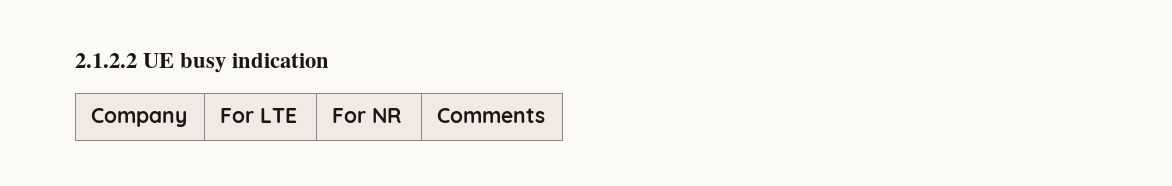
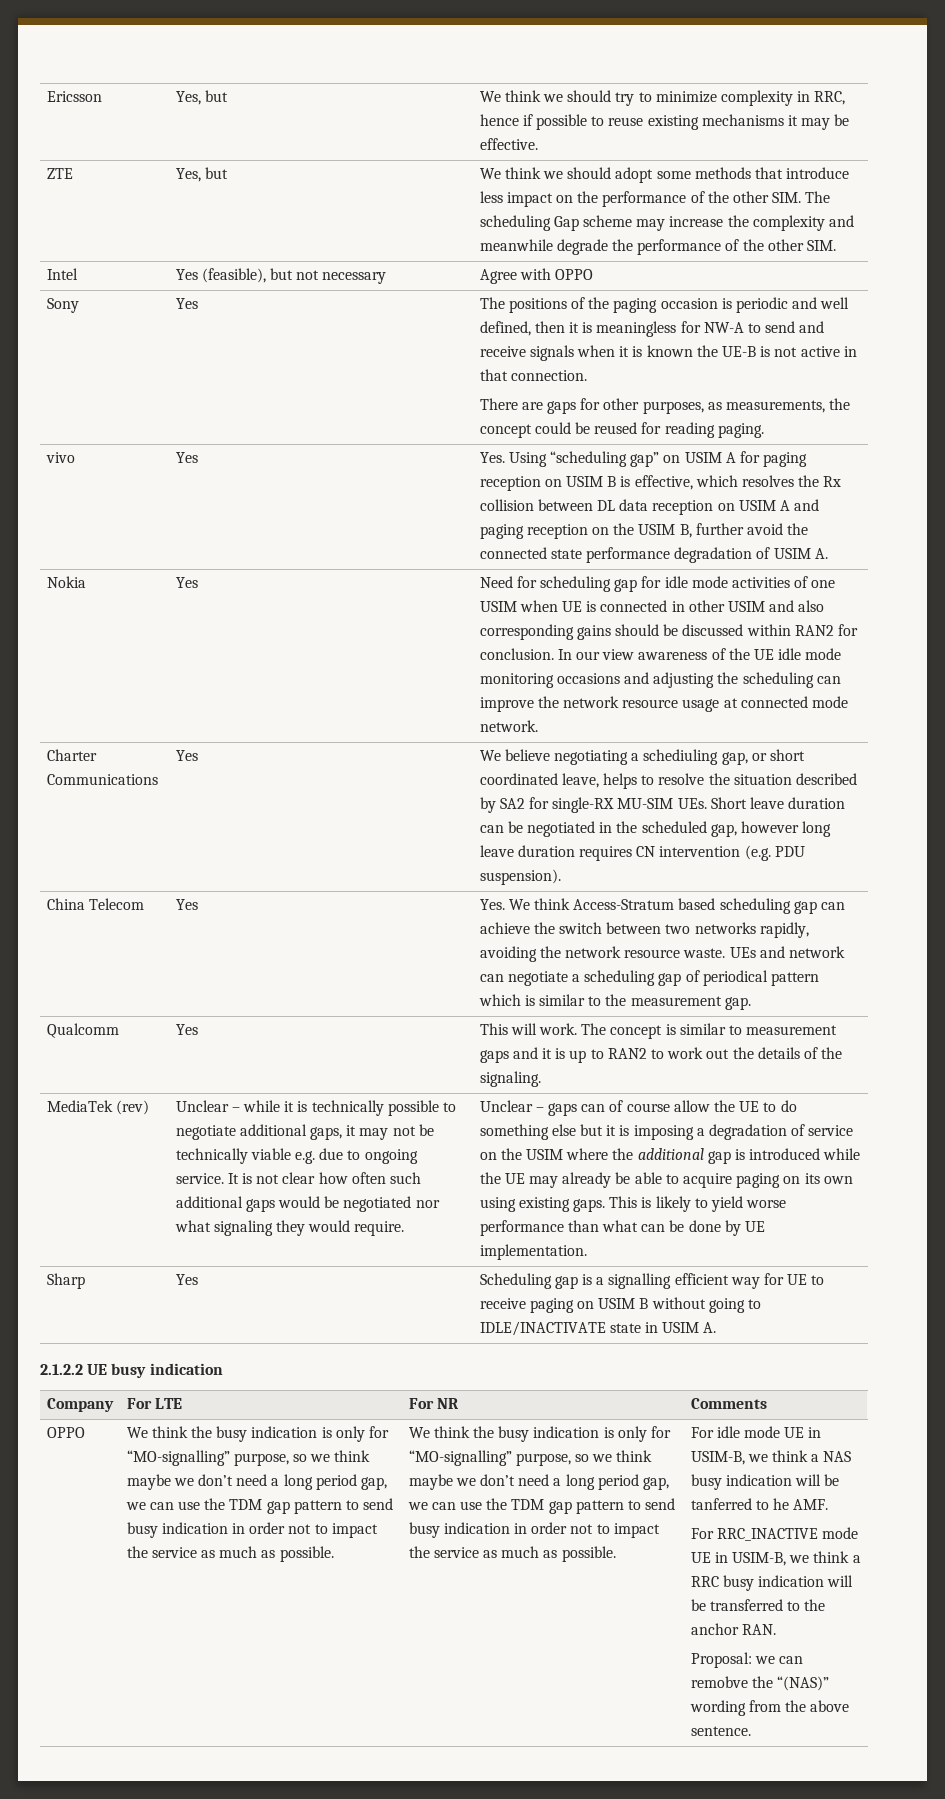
+ Ericsson | Yes, but | We think we should try to minimize complexity in RRC, hence if possible to reuse existing mechanisms it may be effective.
+ ZTE | Yes, but | We think we should adopt some methods that introduce less impact on the performance of the other SIM. The scheduling Gap scheme may increase the complexity and meanwhile degrade the performance of the other SIM.
+ Intel | Yes (feasible), but not necessary | Agree with OPPO
+ Sony | Yes | The positions of the paging occasion is periodic and well defined, then it is meaningless for NW-A to send and receive signals when it is known the UE-B is not active in that connection.
+ There are gaps for other purposes, as measurements, the concept could be reused for reading paging.
+ vivo | Yes | Yes. Using “scheduling gap” on USIM A for paging reception on USIM B is effective, which resolves the Rx collision between DL data reception on USIM A and paging reception on the USIM B, further avoid the connected state performance degradation of USIM A.
+ Nokia | Yes | Need for scheduling gap for idle mode activities of one USIM when UE is connected in other USIM and also corresponding gains should be discussed within RAN2 for conclusion. In our view awareness of the UE idle mode monitoring occasions and adjusting the scheduling can improve the network resource usage at connected mode network.
+ Charter Communications | Yes | We believe negotiating a schediuling gap, or short coordinated leave, helps to resolve the situation described by SA2 for single-RX MU-SIM UEs. Short leave duration can be negotiated in the scheduled gap, however long leave duration requires CN intervention (e.g. PDU suspension).
+ China Telecom | Yes | Yes. We think Access-Stratum based scheduling gap can achieve the switch between two networks rapidly, avoiding the network resource waste. UEs and network can negotiate a scheduling gap of periodical pattern which is similar to the measurement gap.
+ Qualcomm | Yes | This will work. The concept is similar to measurement gaps and it is up to RAN2 to work out the details of the signaling.
+ MediaTek (rev) | Unclear – while it is technically possible to negotiate additional gaps, it may not be technically viable e.g. due to ongoing service. It is not clear how often such additional gaps would be negotiated nor what signaling they would require. | Unclear – gaps can of course allow the UE to do something else but it is imposing a degradation of service on the USIM where the additional gap is introduced while the UE may already be able to acquire paging on its own using existing gaps. This is likely to yield worse performance than what can be done by UE implementation.
+ Sharp | Yes | Scheduling gap is a signalling efficient way for UE to receive paging on USIM B without going to IDLE/INACTIVATE state in USIM A.
+ OPPO | We think the busy indication is only for “MO-signalling” purpose, so we think maybe we don’t need a long period gap, we can use the TDM gap pattern to send busy indication in order not to impact the service as much as possible. | We think the busy indication is only for “MO-signalling” purpose, so we think maybe we don’t need a long period gap, we can use the TDM gap pattern to send busy indication in order not to impact the service as much as possible. | For idle mode UE in USIM-B, we think a NAS busy indication will be tanferred to he AMF.
+ For RRC_INACTIVE mode UE in USIM-B, we think a RRC busy indication will be transferred to the anchor RAN.
+ Proposal: we can remobve the “(NAS)” wording from the above sentence.

